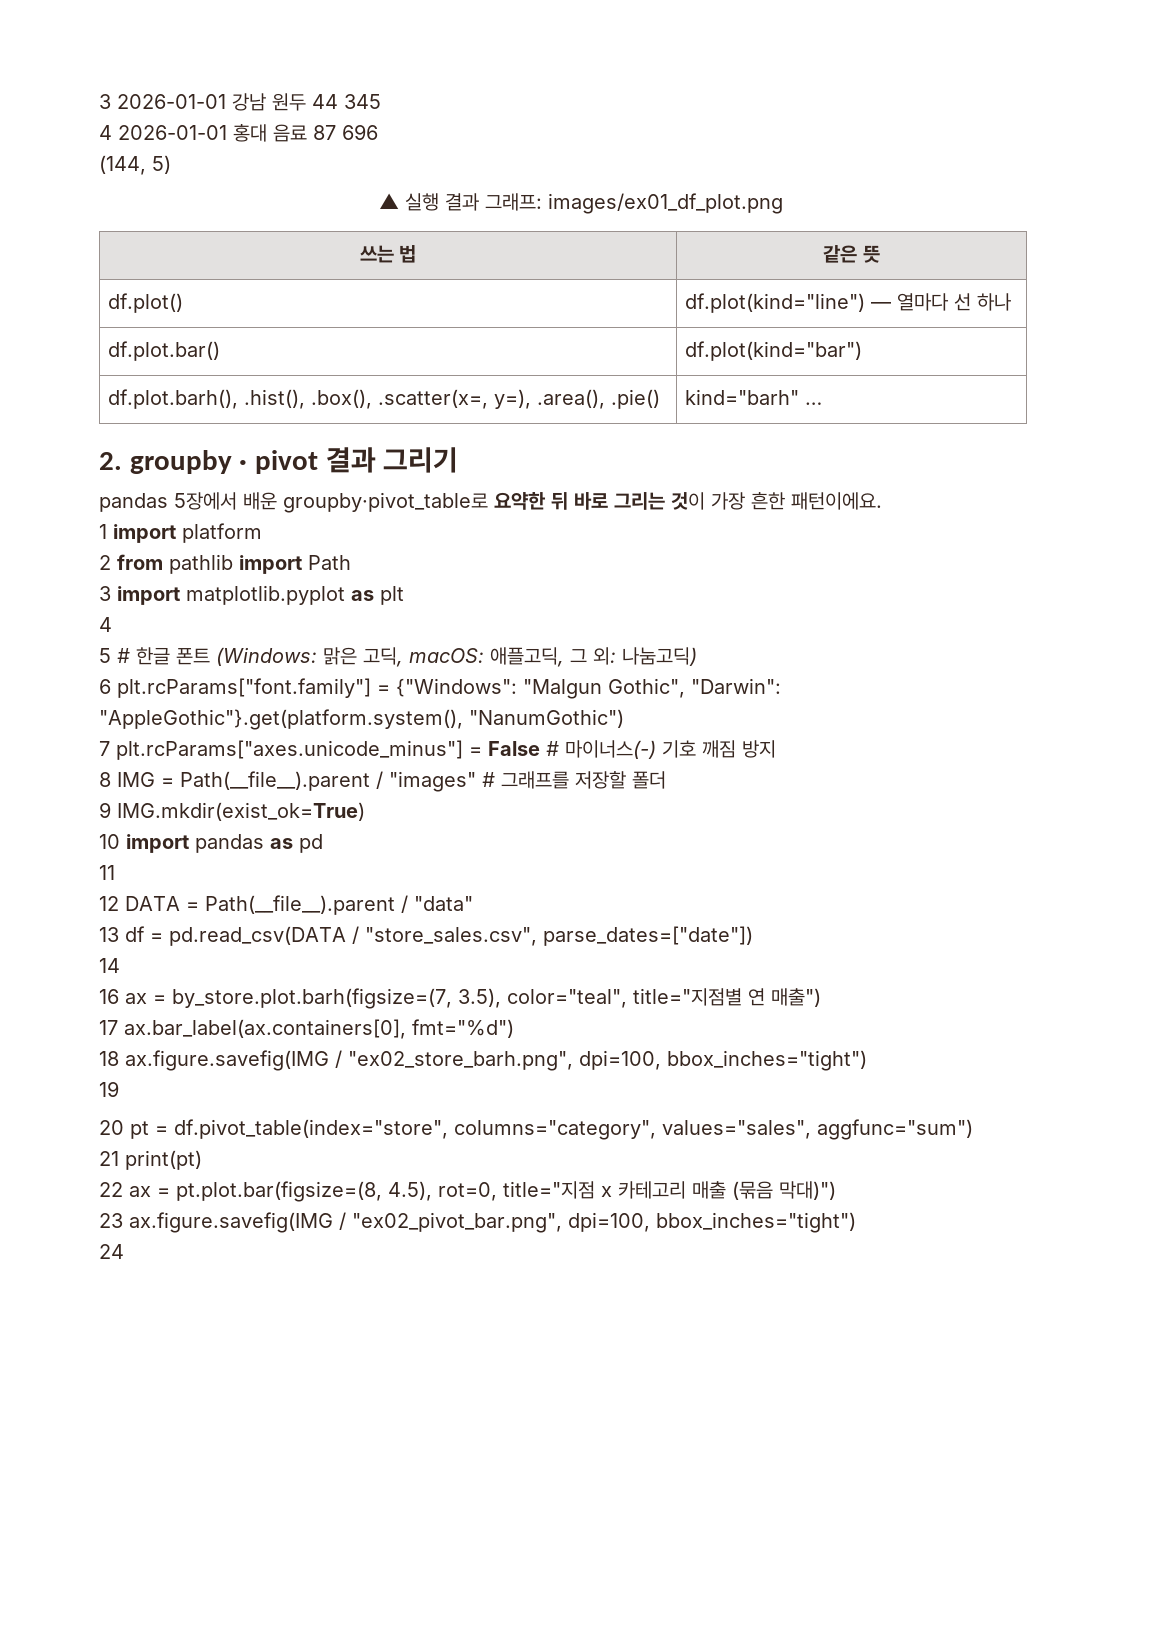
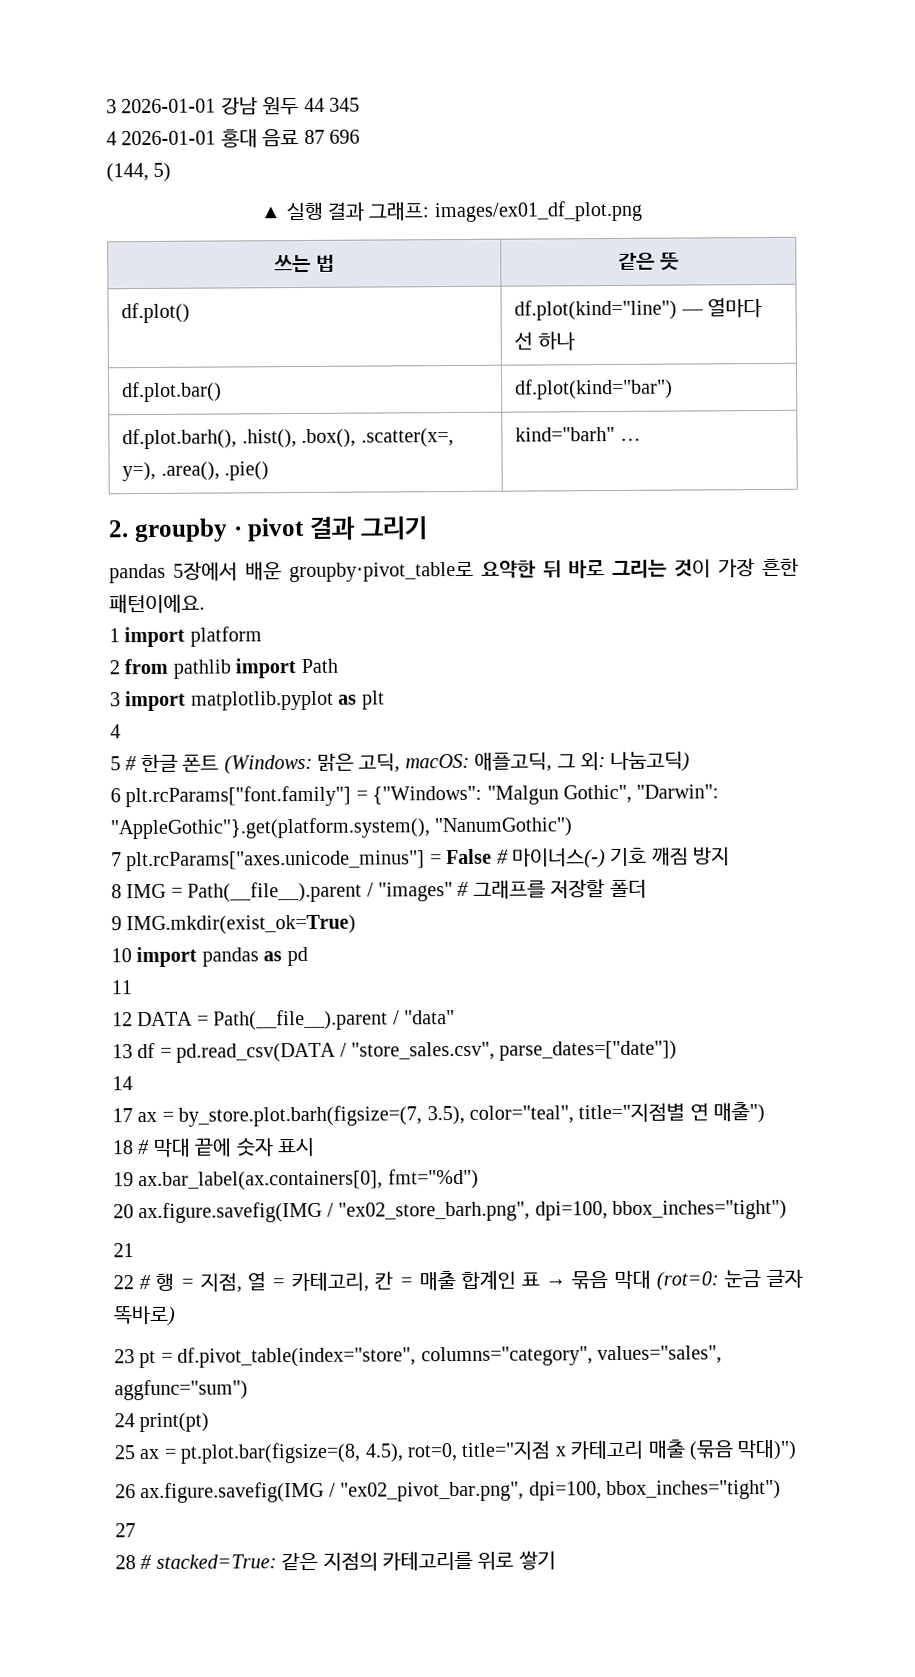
- 16 ax = by_store.plot.barh(figsize=(7, 3.5), color="teal", title="지점별 연 매출")
+ 17 ax = by_store.plot.barh(figsize=(7, 3.5), color="teal", title="지점별 연 매출")
- 17 ax.bar_label(ax.containers[0], fmt="%d")
+ 18 # 막대 끝에 숫자 표시
+ 19 ax.bar_label(ax.containers[0], fmt="%d")
- 18 ax.figure.savefig(IMG / "ex02_store_barh.png", dpi=100, bbox_inches="tight")
+ 20 ax.figure.savefig(IMG / "ex02_store_barh.png", dpi=100, bbox_inches="tight")
- 19
- 20 pt = df.pivot_table(index="store", columns="category", values="sales", aggfunc="sum")
+ 21
+ 22 # 행 = 지점, 열 = 카테고리, 칸 = 매출 합계인 표 → 묶음 막대 (rot=0: 눈금 글자 똑바로)
+ 23 pt = df.pivot_table(index="store", columns="category", values="sales", aggfunc="sum")
- 21 print(pt)
+ 24 print(pt)
- 22 ax = pt.plot.bar(figsize=(8, 4.5), rot=0, title="지점 x 카테고리 매출 (묶음 막대)")
+ 25 ax = pt.plot.bar(figsize=(8, 4.5), rot=0, title="지점 x 카테고리 매출 (묶음 막대)")
- 23 ax.figure.savefig(IMG / "ex02_pivot_bar.png", dpi=100, bbox_inches="tight")
+ 26 ax.figure.savefig(IMG / "ex02_pivot_bar.png", dpi=100, bbox_inches="tight")
- 24
+ 27
+ 28 # stacked=True: 같은 지점의 카테고리를 위로 쌓기

